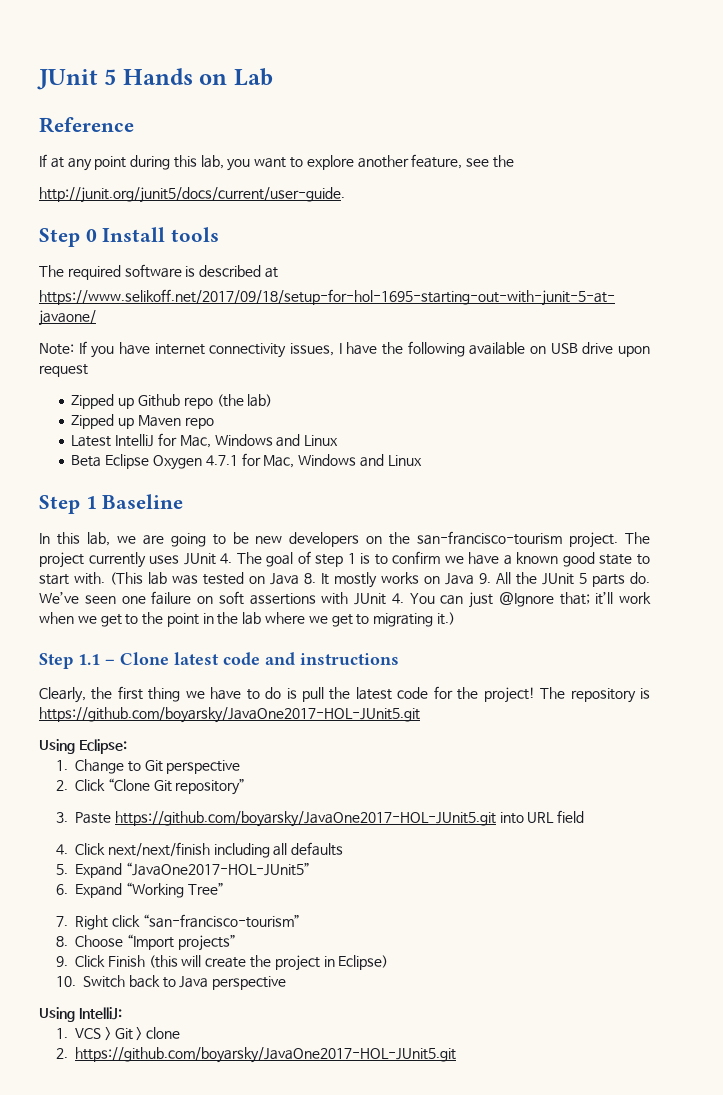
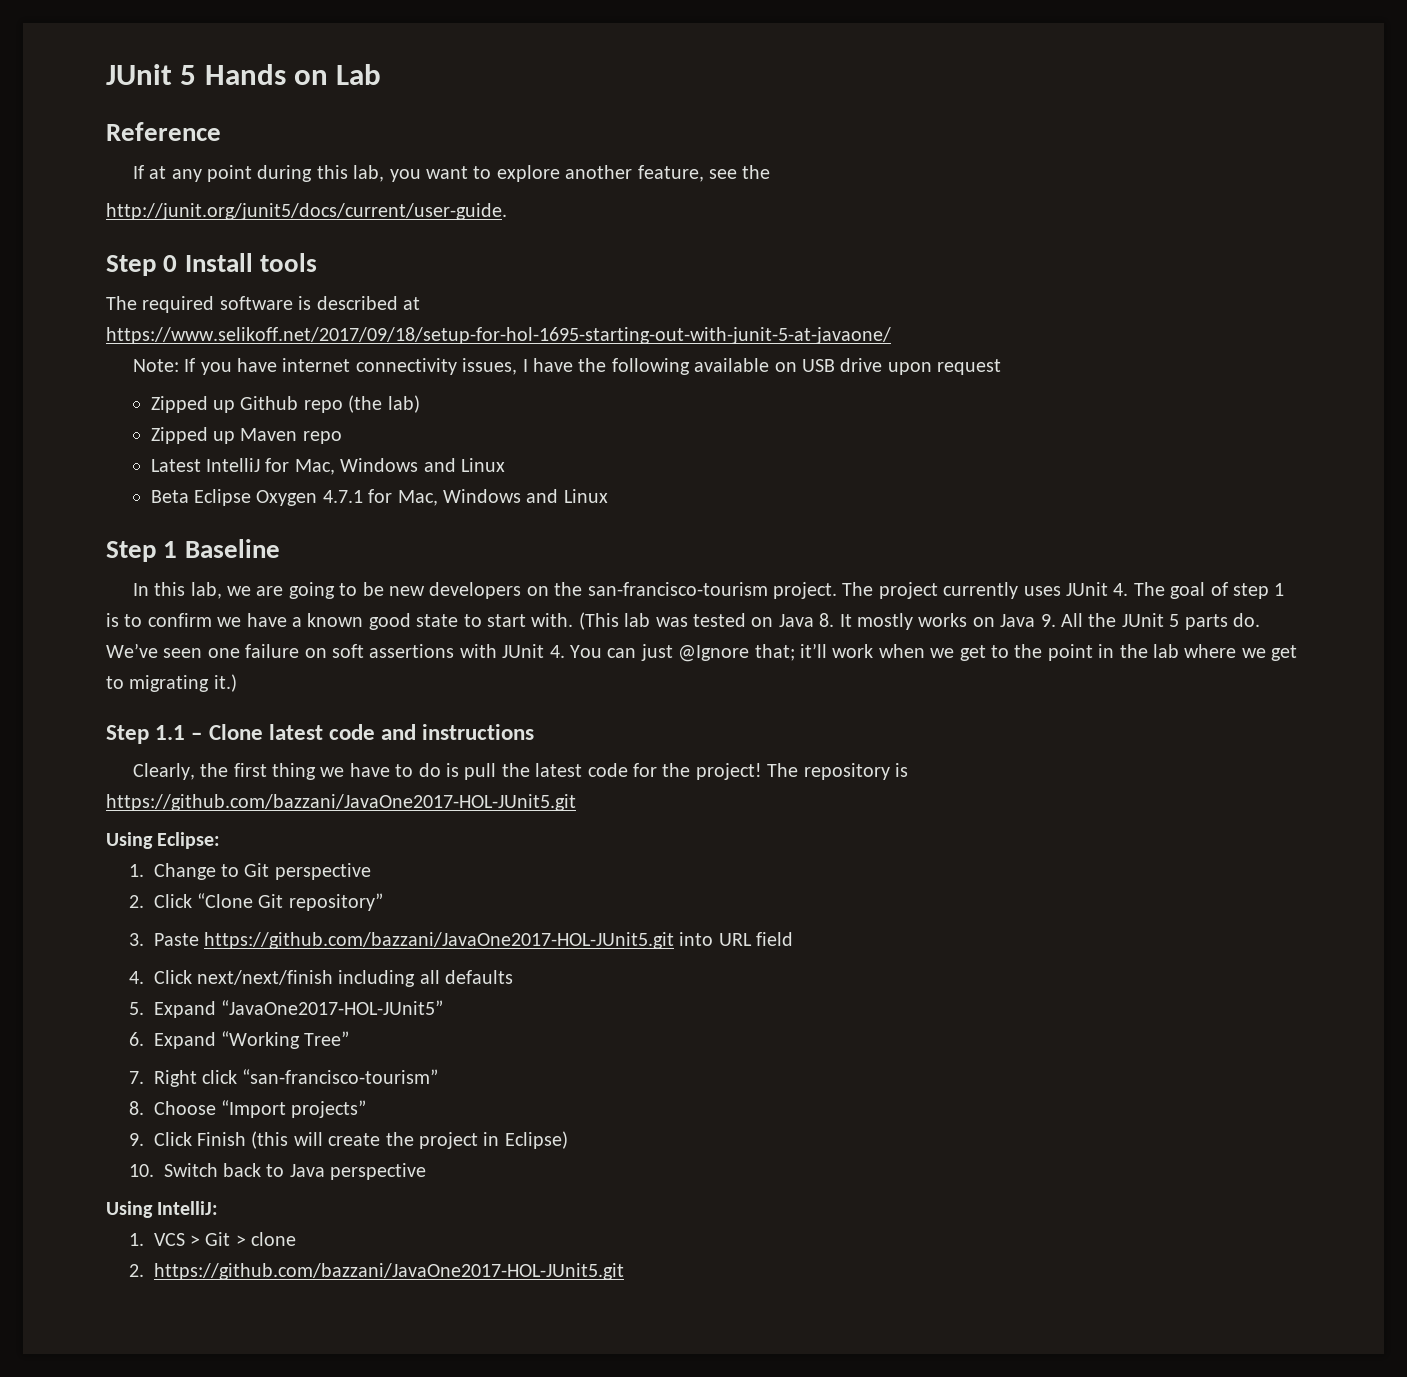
- The repository is https://github.com/boyarsky/JavaOne2017-HOL-JUnit5.git
+ The repository is https://github.com/bazzani/JavaOne2017-HOL-JUnit5.git
- 3. Paste https://github.com/boyarsky/JavaOne2017-HOL-JUnit5.git into URL field
+ 3. Paste https://github.com/bazzani/JavaOne2017-HOL-JUnit5.git into URL field
- 2. https://github.com/boyarsky/JavaOne2017-HOL-JUnit5.git
+ 2. https://github.com/bazzani/JavaOne2017-HOL-JUnit5.git

